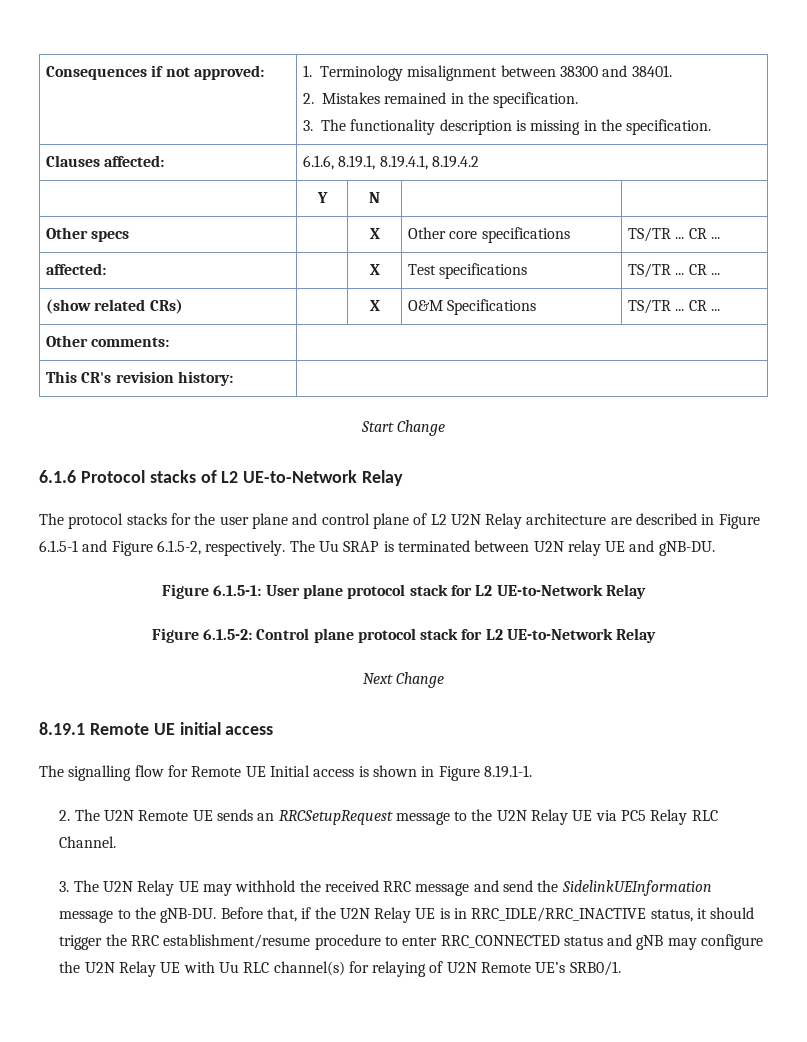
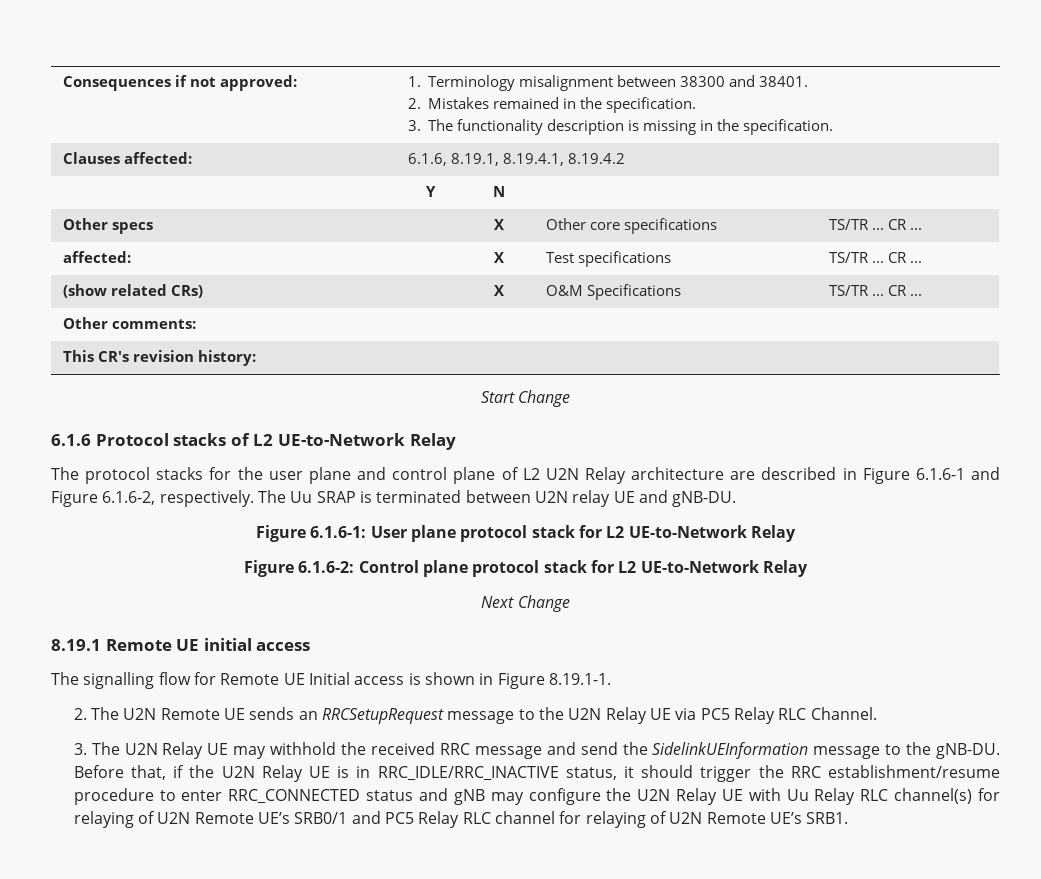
- The protocol stacks for the user plane and control plane of L2 U2N Relay architecture are described in Figure 6.1.5-1 and Figure 6.1.5-2, respectively.
+ The protocol stacks for the user plane and control plane of L2 U2N Relay architecture are described in Figure 6.1.6-1 and Figure 6.1.6-2, respectively.
- Figure 6.1.5-1: User plane protocol stack for L2 UE-to-Network Relay
+ Figure 6.1.6-1: User plane protocol stack for L2 UE-to-Network Relay
- Figure 6.1.5-2: Control plane protocol stack for L2 UE-to-Network Relay
+ Figure 6.1.6-2: Control plane protocol stack for L2 UE-to-Network Relay
- Before that, if the U2N Relay UE is in RRC_IDLE/RRC_INACTIVE status, it should trigger the RRC establishment/resume procedure to enter RRC_CONNECTED status and gNB may configure the U2N Relay UE with Uu RLC channel(s) for relaying of U2N Remote UE’s SRB0/1.
+ Before that, if the U2N Relay UE is in RRC_IDLE/RRC_INACTIVE status, it should trigger the RRC establishment/resume procedure to enter RRC_CONNECTED status and gNB may configure the U2N Relay UE with Uu Relay RLC channel(s) for relaying of U2N Remote UE’s SRB0/1 and PC5 Relay RLC channel for relaying of U2N Remote UE’s SRB1.

